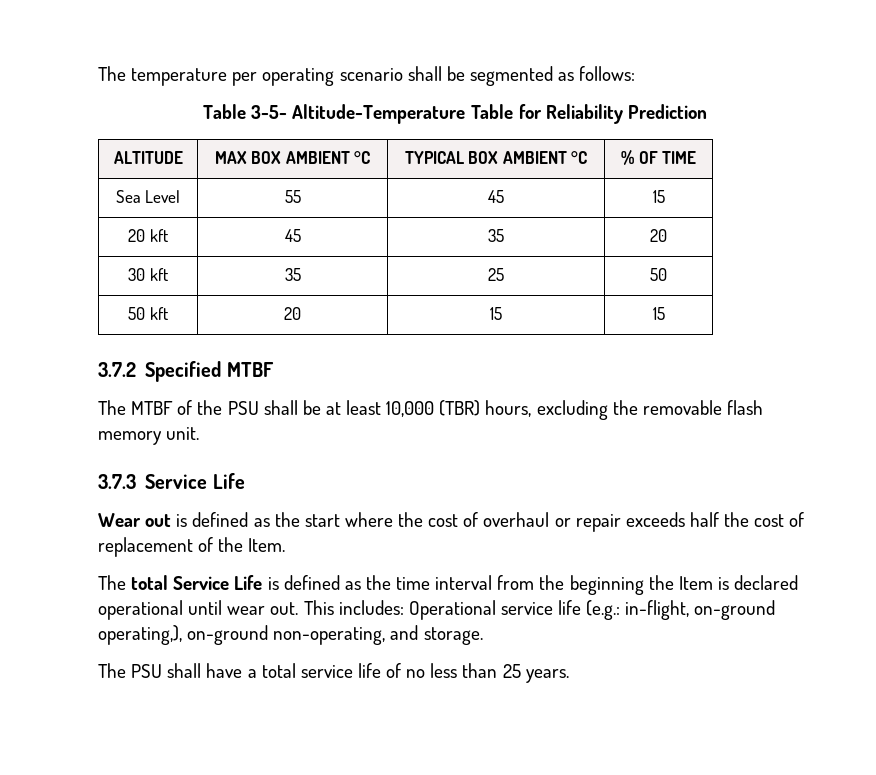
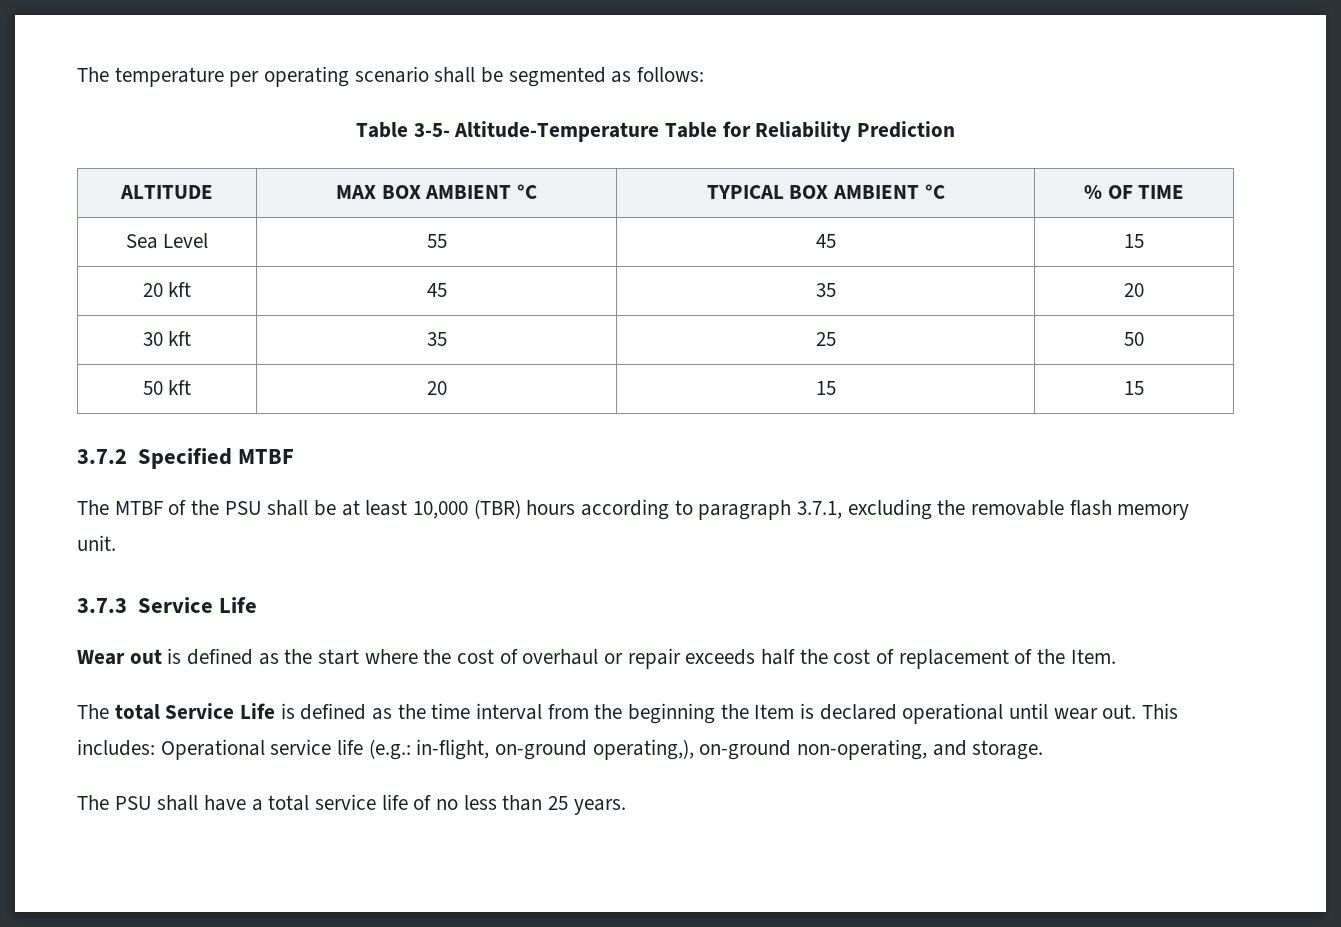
- The MTBF of the PSU shall be at least 10,000 (TBR) hours, excluding the removable flash memory unit.
+ The MTBF of the PSU shall be at least 10,000 (TBR) hours according to paragraph 3.7.1, excluding the removable flash memory unit.

